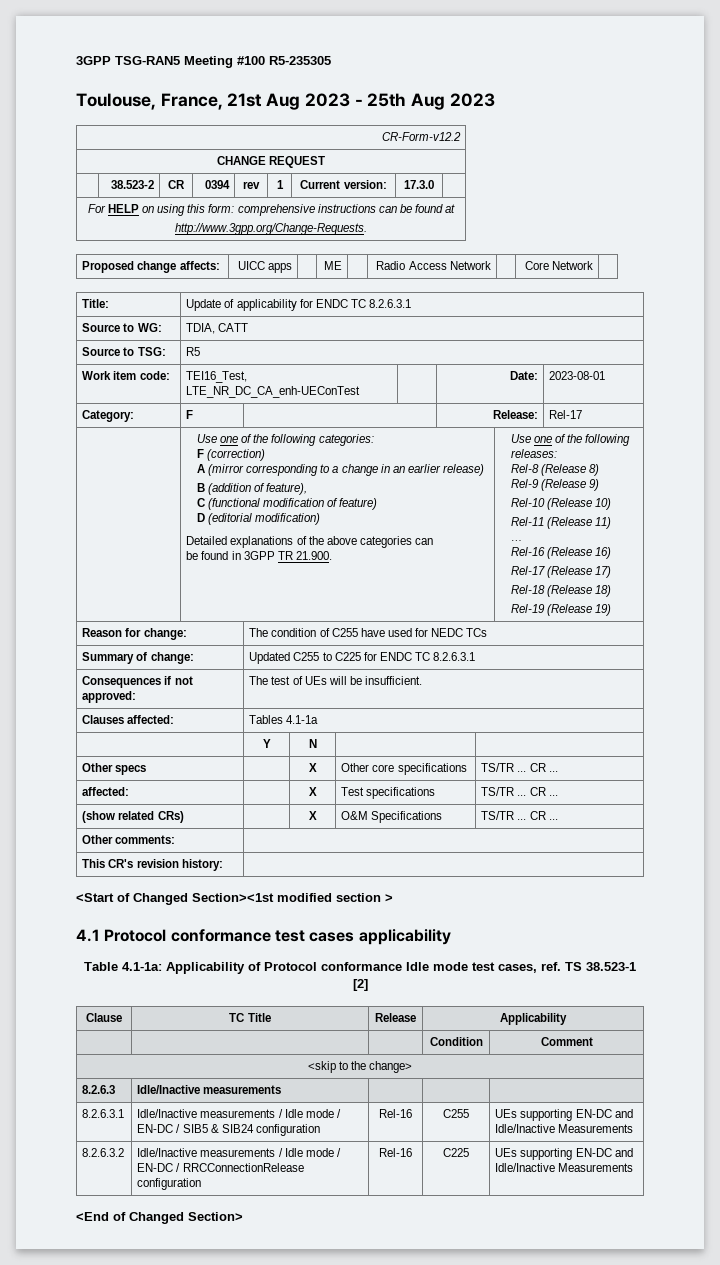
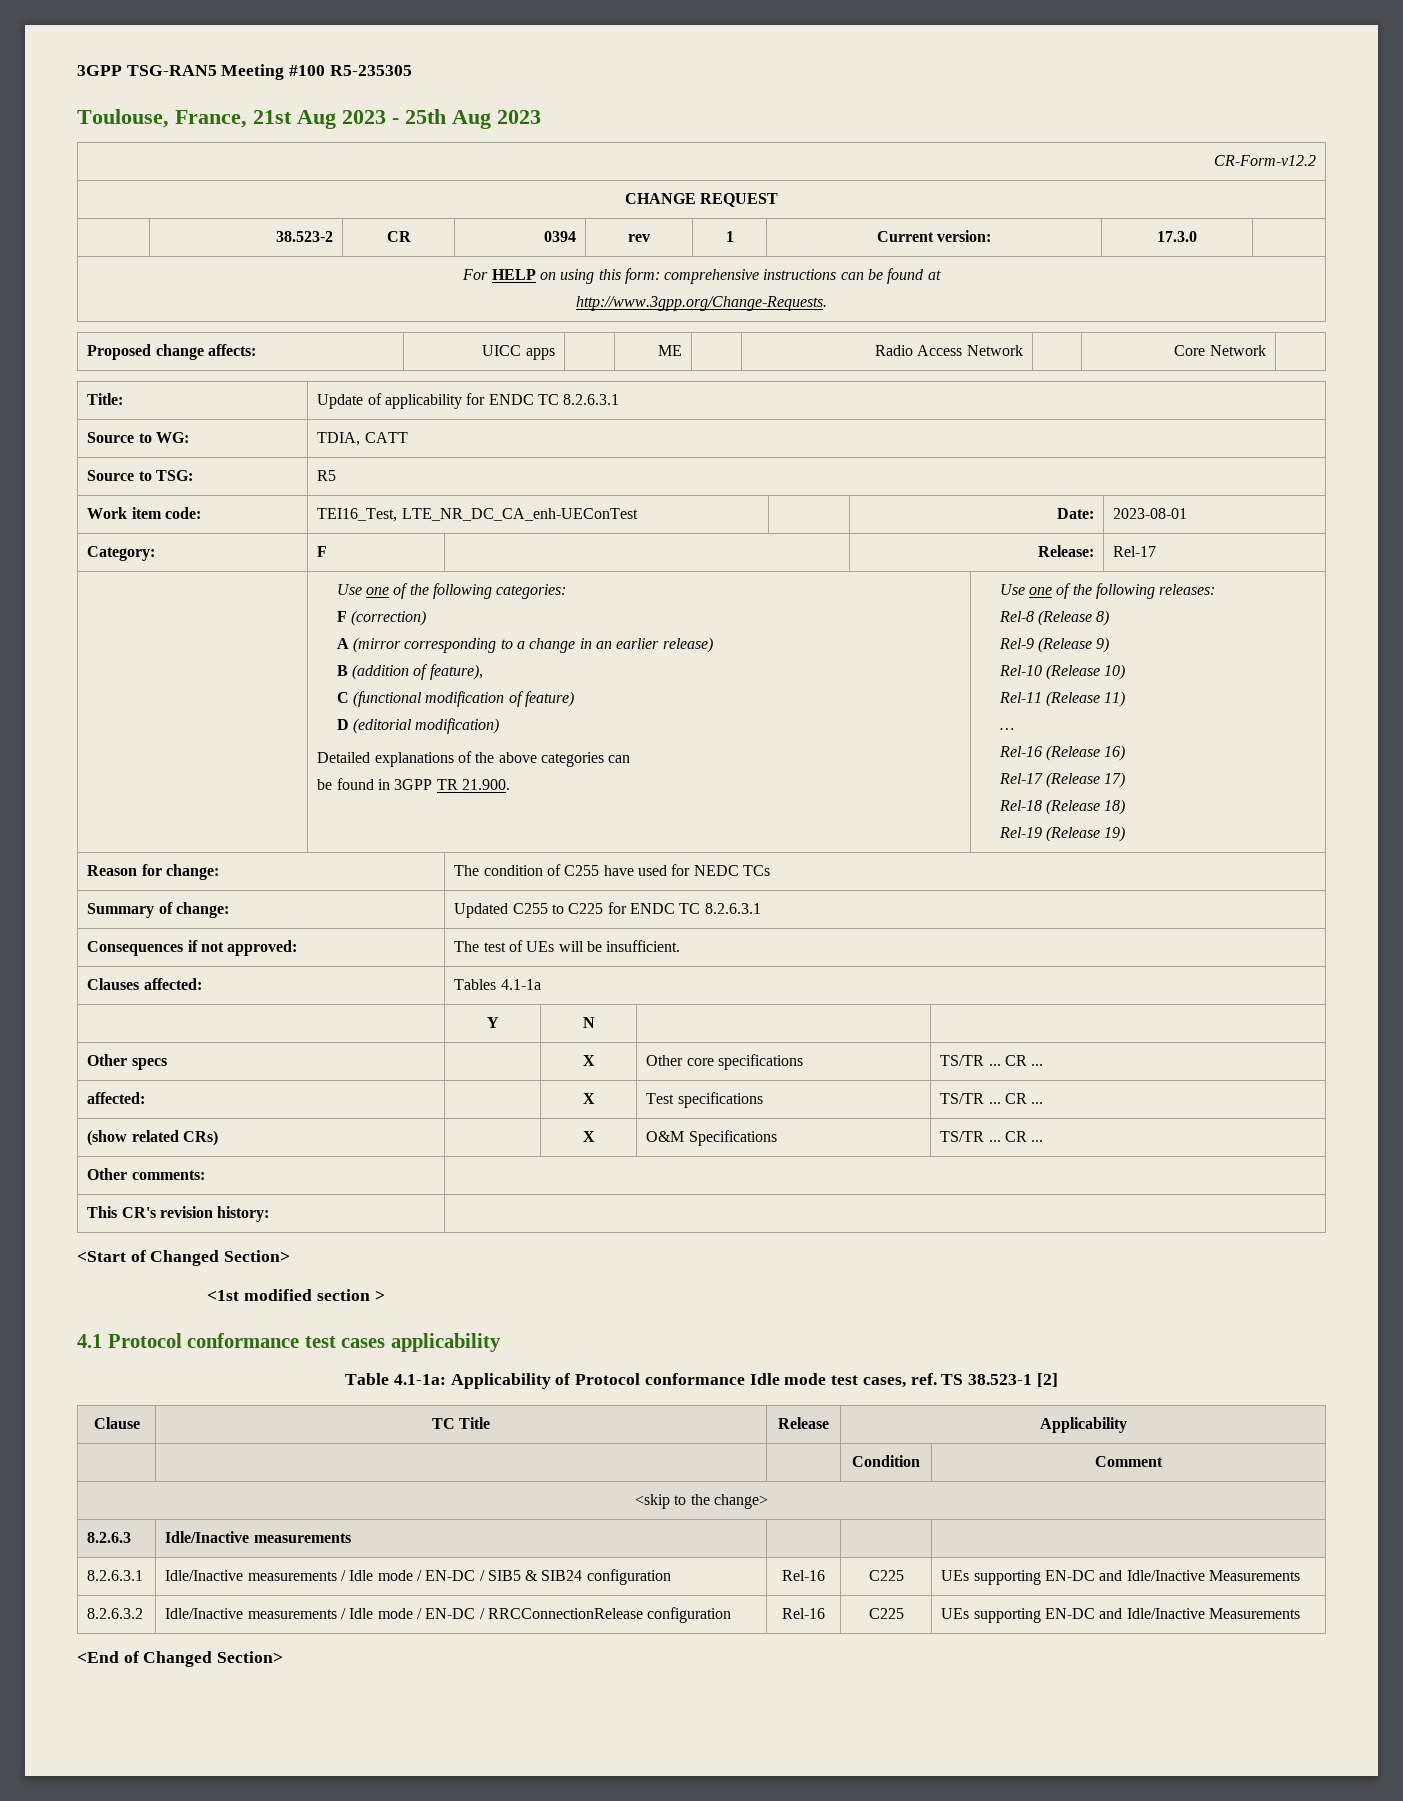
- <Start of Changed Section><1st modified section >
+ <Start of Changed Section>
+ <1st modified section >
- 8.2.6.3.1 | Idle/Inactive measurements / Idle mode / EN-DC / SIB5 & SIB24 configuration | Rel-16 | C255 | UEs supporting EN-DC and Idle/Inactive Measurements
+ 8.2.6.3.1 | Idle/Inactive measurements / Idle mode / EN-DC / SIB5 & SIB24 configuration | Rel-16 | C225 | UEs supporting EN-DC and Idle/Inactive Measurements

